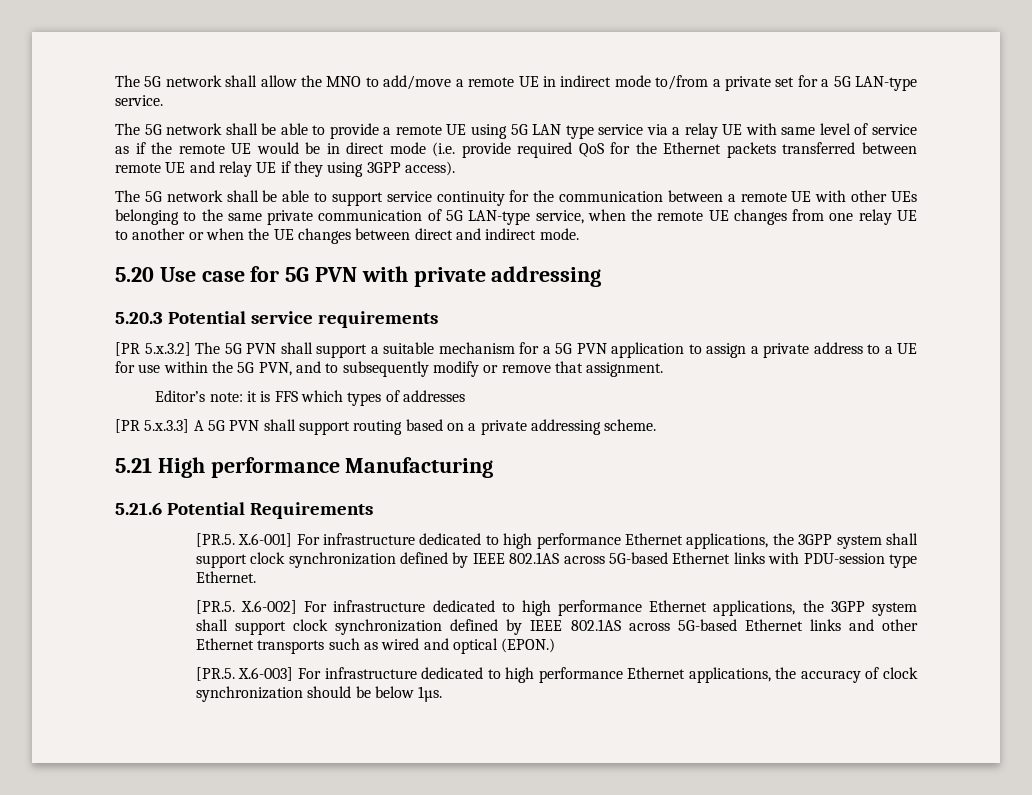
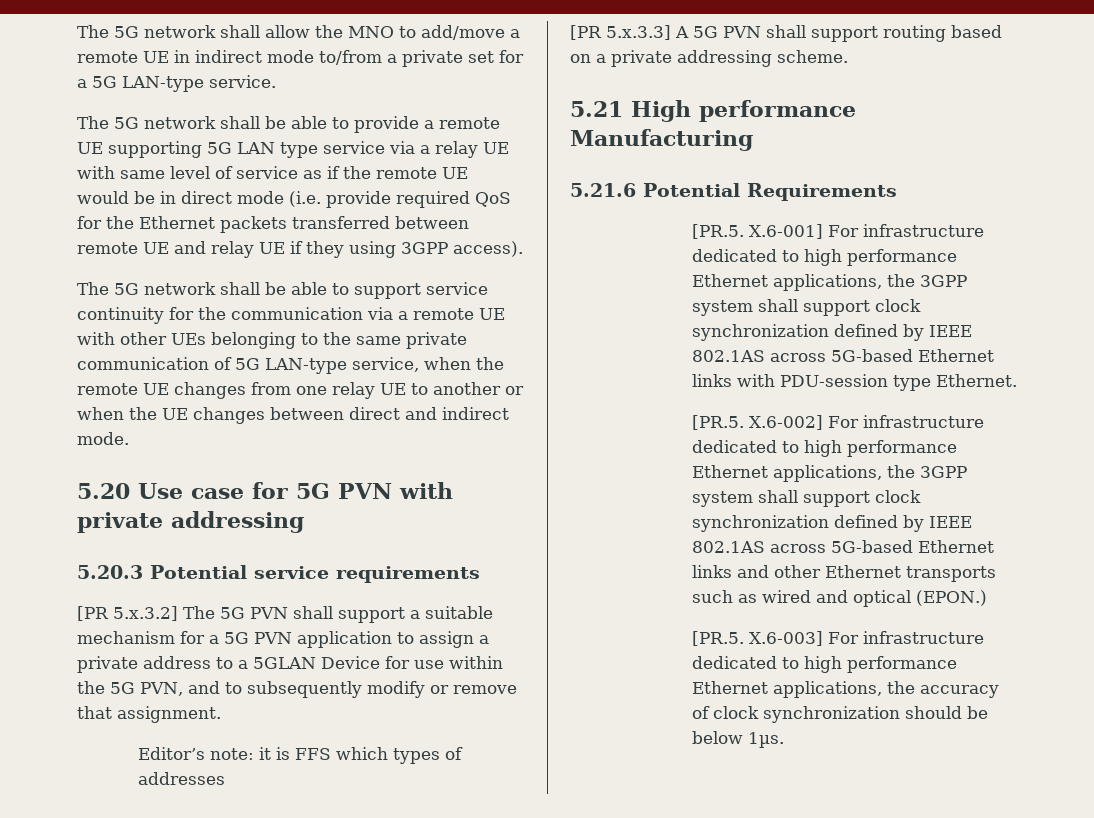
- The 5G network shall be able to provide a remote UE using 5G LAN type service via a relay UE with same level of service as if the remote UE would be in direct mode (i.e. provide required QoS for the Ethernet packets transferred between remote UE and relay UE if they using 3GPP access).
+ The 5G network shall be able to provide a remote UE supporting 5G LAN type service via a relay UE with same level of service as if the remote UE would be in direct mode (i.e. provide required QoS for the Ethernet packets transferred between remote UE and relay UE if they using 3GPP access).
- The 5G network shall be able to support service continuity for the communication between a remote UE with other UEs belonging to the same private communication of 5G LAN-type service, when the remote UE changes from one relay UE to another or when the UE changes between direct and indirect mode.
+ The 5G network shall be able to support service continuity for the communication via a remote UE with other UEs belonging to the same private communication of 5G LAN-type service, when the remote UE changes from one relay UE to another or when the UE changes between direct and indirect mode.
- [PR 5.x.3.2] The 5G PVN shall support a suitable mechanism for a 5G PVN application to assign a private address to a UE for use within the 5G PVN, and to subsequently modify or remove that assignment.
+ [PR 5.x.3.2] The 5G PVN shall support a suitable mechanism for a 5G PVN application to assign a private address to a 5GLAN Device for use within the 5G PVN, and to subsequently modify or remove that assignment.

